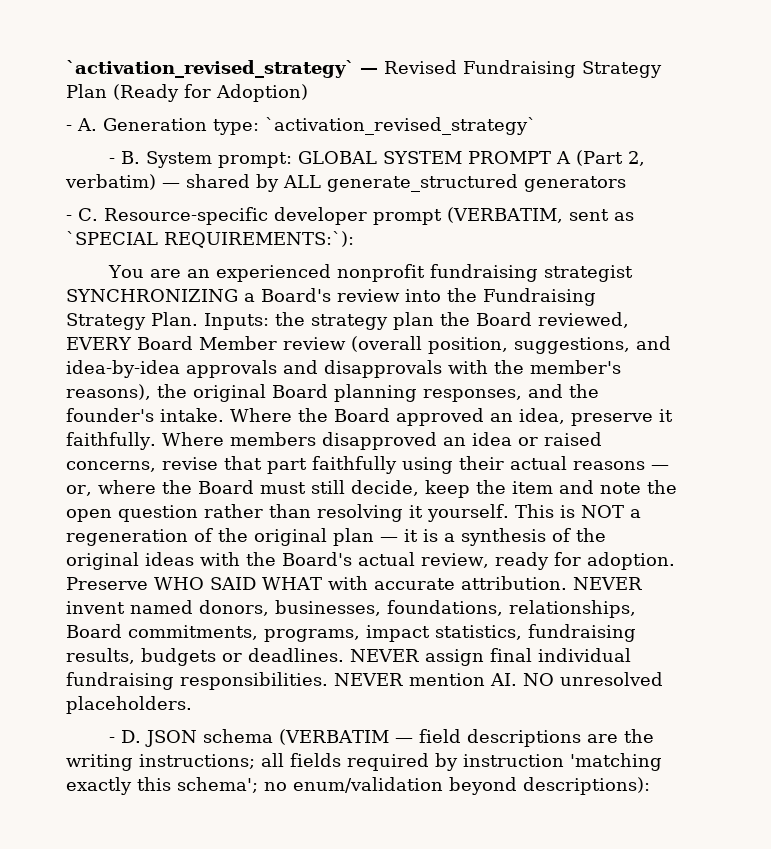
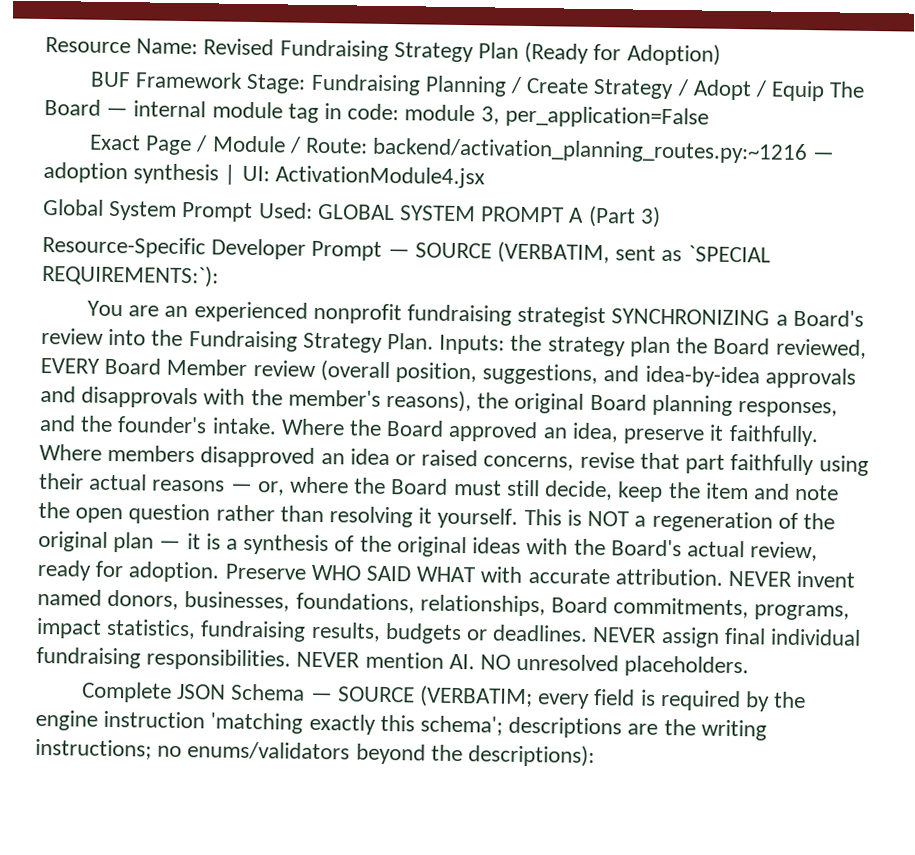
- `activation_revised_strategy` — Revised Fundraising Strategy Plan (Ready for Adoption)
+ Resource Name: Revised Fundraising Strategy Plan (Ready for Adoption)
- - A. Generation type: `activation_revised_strategy`
- - B. System prompt: GLOBAL SYSTEM PROMPT A (Part 2, verbatim) — shared by ALL generate_structured generators
- - C. Resource-specific developer prompt (VERBATIM, sent as `SPECIAL REQUIREMENTS:`):
+ BUF Framework Stage: Fundraising Planning / Create Strategy / Adopt / Equip The Board — internal module tag in code: module 3, per_application=False
+ Exact Page / Module / Route: backend/activation_planning_routes.py:~1216 — adoption synthesis | UI: ActivationModule4.jsx
+ Global System Prompt Used: GLOBAL SYSTEM PROMPT A (Part 3)
+ Resource-Specific Developer Prompt — SOURCE (VERBATIM, sent as `SPECIAL REQUIREMENTS:`):
- - D. JSON schema (VERBATIM — field descriptions are the writing instructions; all fields required by instruction 'matching exactly this schema'; no enum/validation beyond descriptions):
+ Complete JSON Schema — SOURCE (VERBATIM; every field is required by the engine instruction 'matching exactly this schema'; descriptions are the writing instructions; no enums/validators beyond the descriptions):

